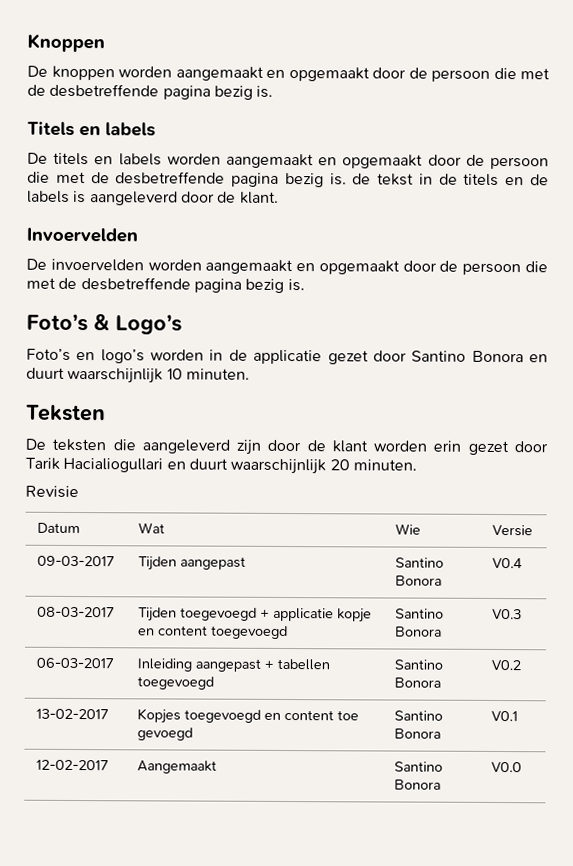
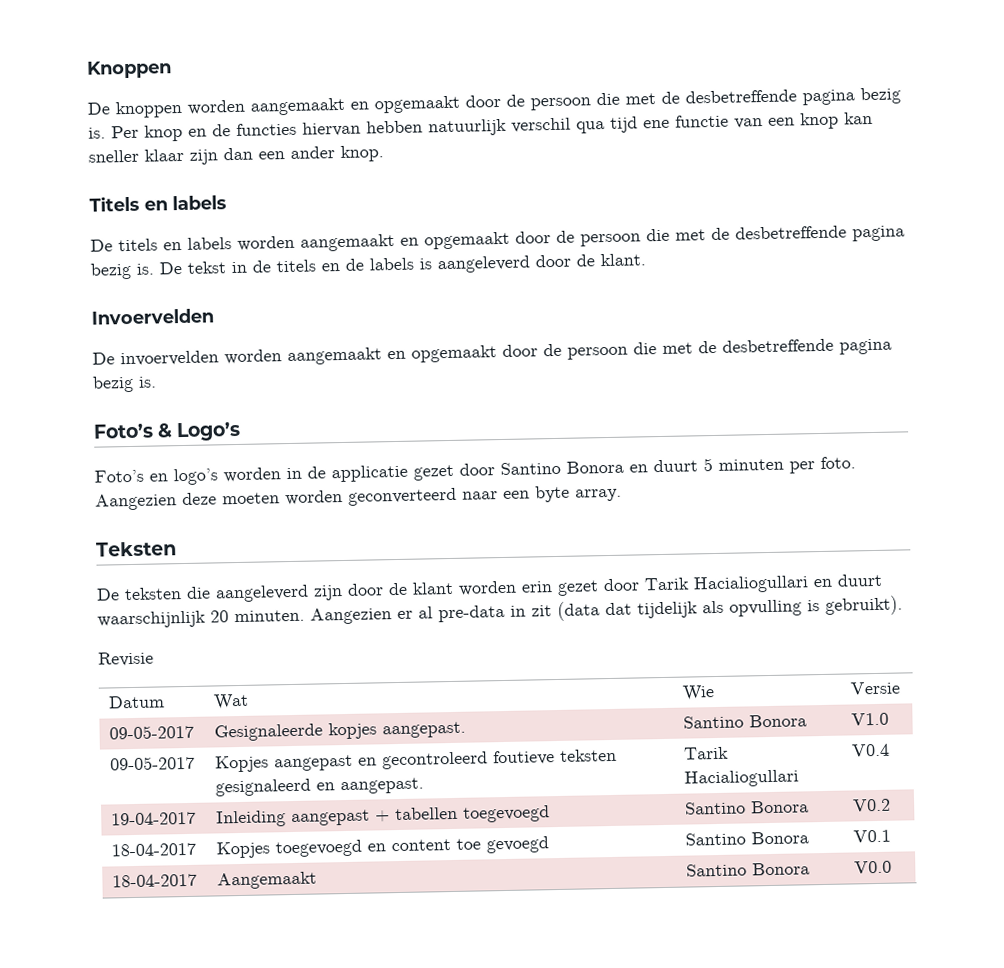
+ Per knop en de functies hiervan hebben natuurlijk verschil qua tijd ene functie van een knop kan sneller klaar zijn dan een ander knop.
- De titels en labels worden aangemaakt en opgemaakt door de persoon die met de desbetreffende pagina bezig is. de tekst in de titels en de labels is aangeleverd door de klant.
+ De titels en labels worden aangemaakt en opgemaakt door de persoon die met de desbetreffende pagina bezig is. De tekst in de titels en de labels is aangeleverd door de klant.
- Foto’s en logo’s worden in de applicatie gezet door Santino Bonora en duurt waarschijnlijk 10 minuten.
+ Foto’s en logo’s worden in de applicatie gezet door Santino Bonora en duurt 5 minuten per foto. Aangezien deze moeten worden geconverteerd naar een byte array.
+ Aangezien er al pre-data in zit (data dat tijdelijk als opvulling is gebruikt).
- 09-03-2017 | Tijden aangepast | Santino Bonora | V0.4
- 08-03-2017 | Tijden toegevoegd + applicatie kopje en content toegevoegd | Santino Bonora | V0.3
- 06-03-2017 | Inleiding aangepast + tabellen toegevoegd | Santino Bonora | V0.2
+ 09-05-2017 | Gesignaleerde kopjes aangepast. | Santino Bonora | V1.0
+ 09-05-2017 | Kopjes aangepast en gecontroleerd foutieve teksten gesignaleerd en aangepast. | Tarik Hacialiogullari | V0.4
+ 19-04-2017 | Inleiding aangepast + tabellen toegevoegd | Santino Bonora | V0.2
- 13-02-2017 | Kopjes toegevoegd en content toe gevoegd | Santino Bonora | V0.1
+ 18-04-2017 | Kopjes toegevoegd en content toe gevoegd | Santino Bonora | V0.1
- 12-02-2017 | Aangemaakt | Santino Bonora | V0.0
+ 18-04-2017 | Aangemaakt | Santino Bonora | V0.0

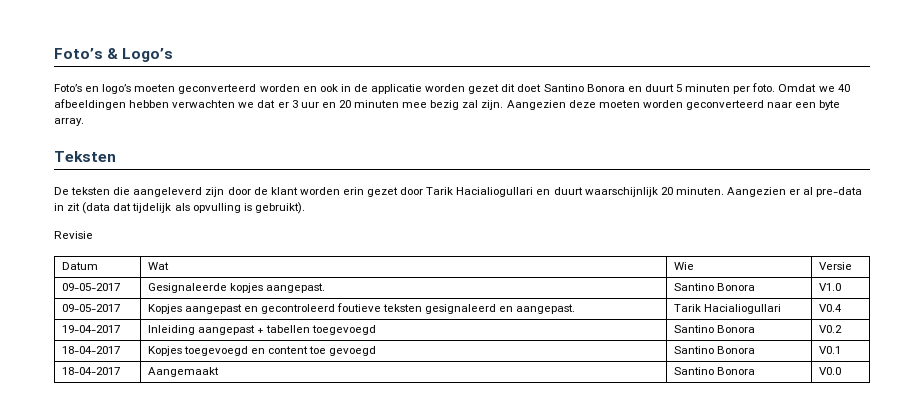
- Knoppen
- De knoppen worden aangemaakt en opgemaakt door de persoon die met de desbetreffende pagina bezig is. Per knop en de functies hiervan hebben natuurlijk verschil qua tijd ene functie van een knop kan sneller klaar zijn dan een ander knop.
- Titels en labels
- De titels en labels worden aangemaakt en opgemaakt door de persoon die met de desbetreffende pagina bezig is. De tekst in de titels en de labels is aangeleverd door de klant.
- Invoervelden
- De invoervelden worden aangemaakt en opgemaakt door de persoon die met de desbetreffende pagina bezig is.
- Foto’s en logo’s worden in de applicatie gezet door Santino Bonora en duurt 5 minuten per foto.
+ Foto’s en logo’s moeten geconverteerd worden en ook in de applicatie worden gezet dit doet Santino Bonora en duurt 5 minuten per foto.
+ Omdat we 40 afbeeldingen hebben verwachten we dat er 3 uur en 20 minuten mee bezig zal zijn.

